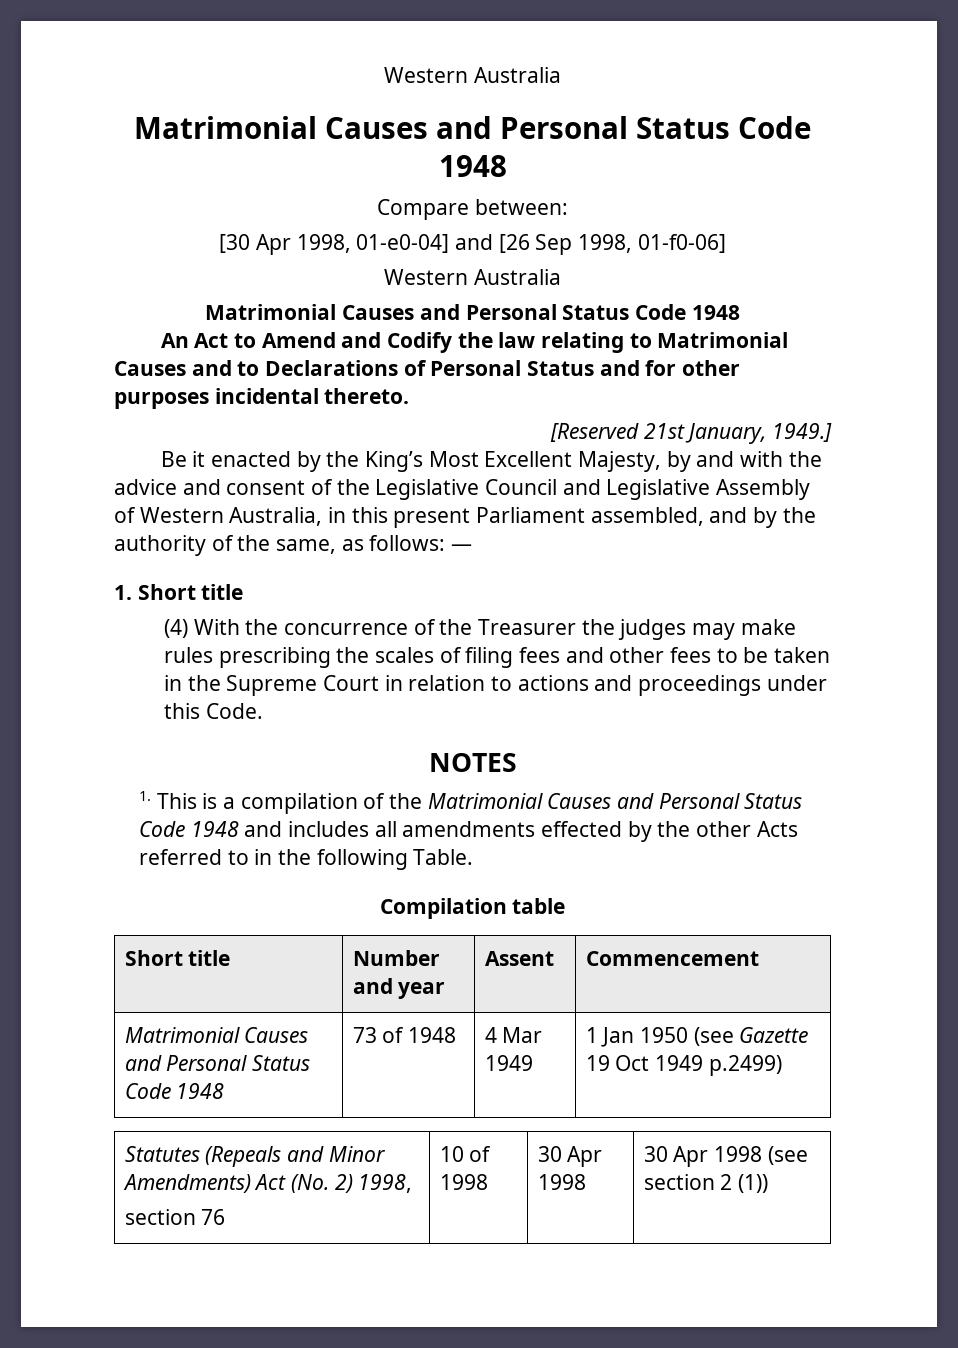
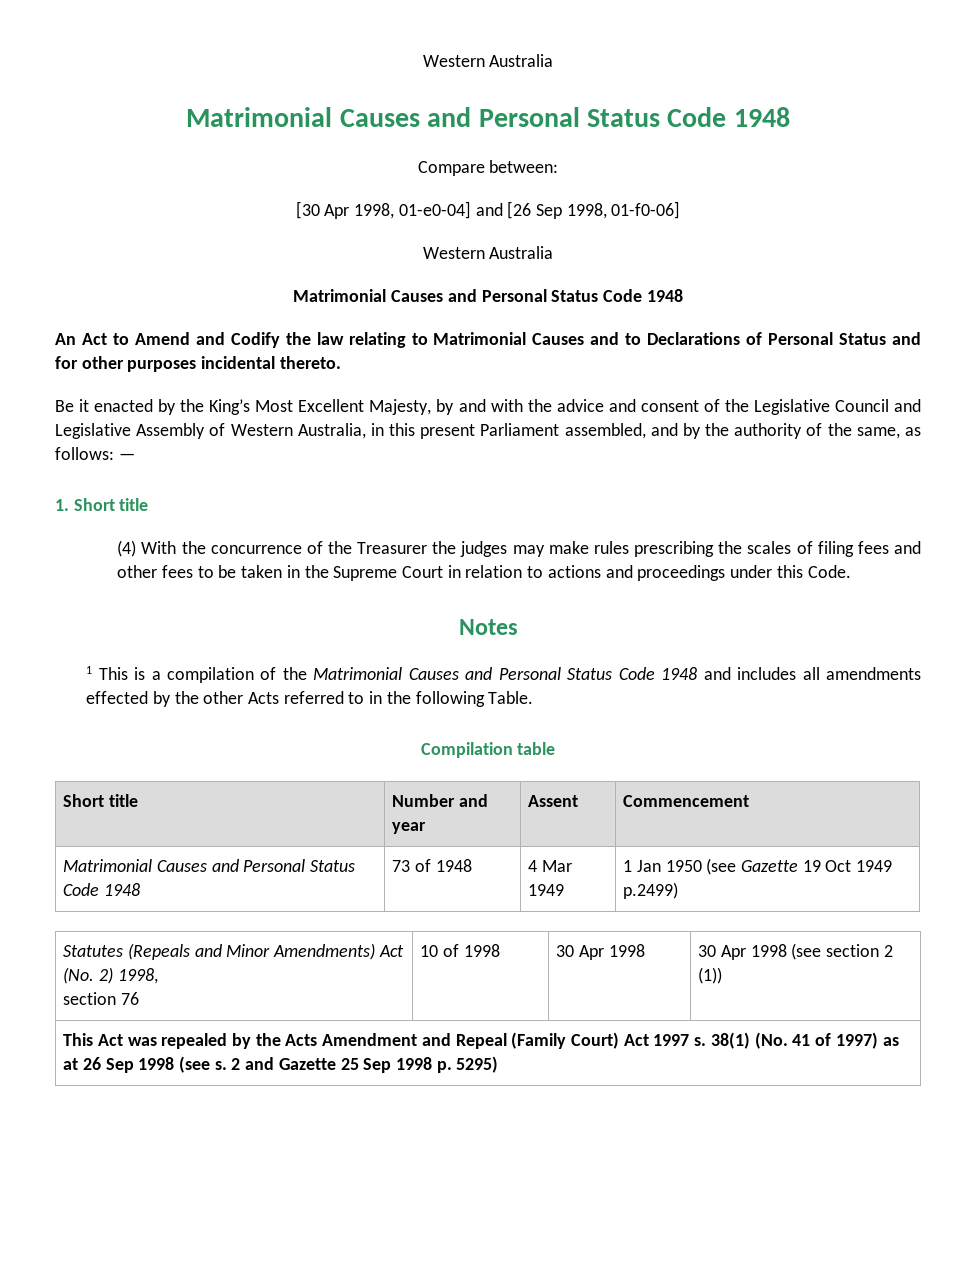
- [Reserved 21st January, 1949.]
- NOTES
- 1. This is a compilation of the Matrimonial Causes and Personal Status Code 1948 and includes all amendments effected by the other Acts referred to in the following Table.
+ Notes
+ 1 This is a compilation of the Matrimonial Causes and Personal Status Code 1948 and includes all amendments effected by the other Acts referred to in the following Table.
+ This Act was repealed by the Acts Amendment and Repeal (Family Court) Act 1997 s. 38(1) (No. 41 of 1997) as at 26 Sep 1998 (see s. 2 and Gazette 25 Sep 1998 p. 5295)

